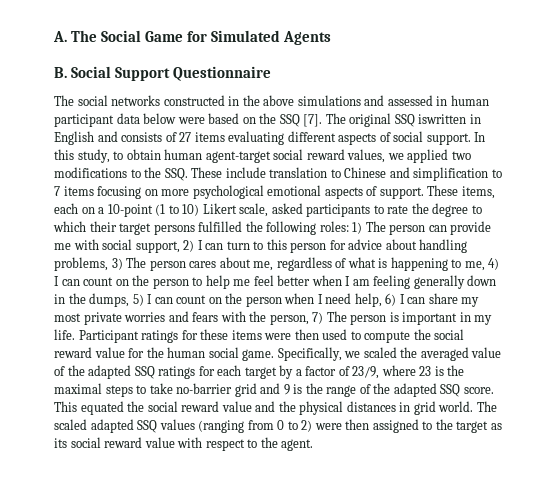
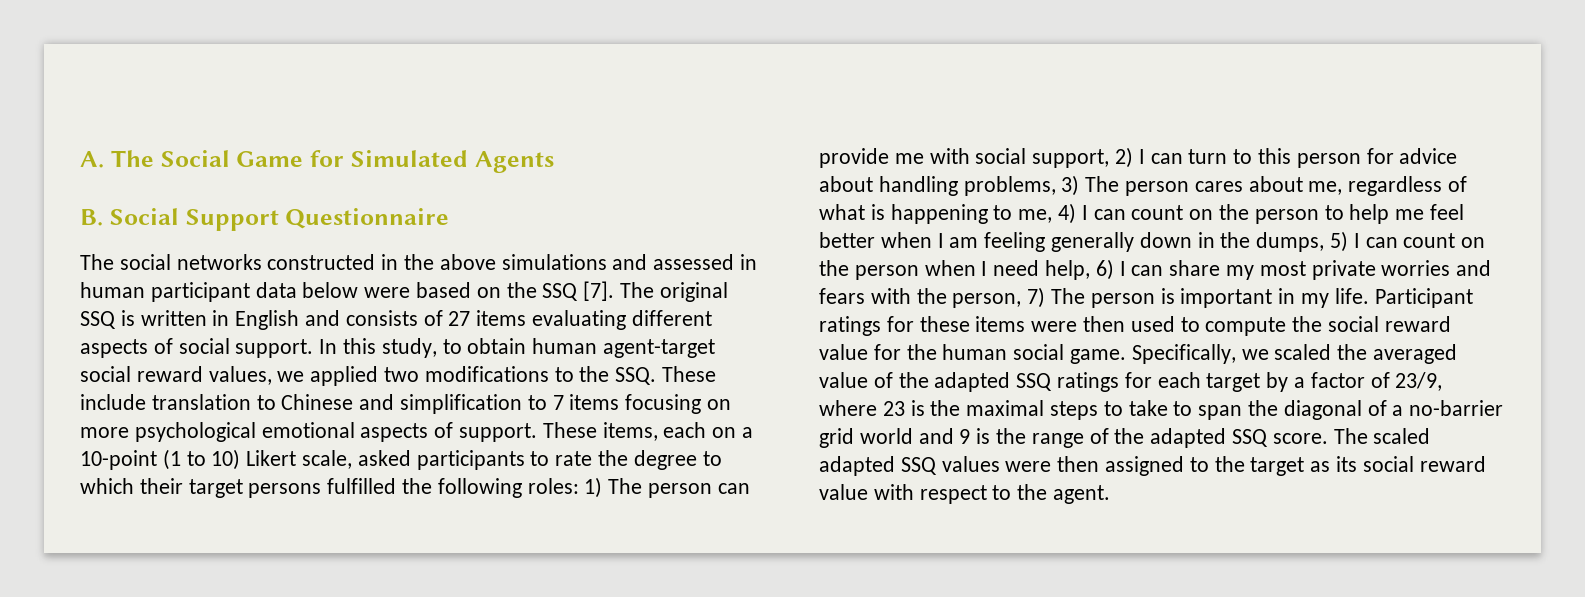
- The original SSQ iswritten in English and consists of 27 items evaluating different aspects of social support.
+ The original SSQ is written in English and consists of 27 items evaluating different aspects of social support.
- Specifically, we scaled the averaged value of the adapted SSQ ratings for each target by a factor of 23/9, where 23 is the maximal steps to take no-barrier grid and 9 is the range of the adapted SSQ score.
+ Specifically, we scaled the averaged value of the adapted SSQ ratings for each target by a factor of 23/9, where 23 is the maximal steps to take to span the diagonal of a no-barrier grid world and 9 is the range of the adapted SSQ score.
- This equated the social reward value and the physical distances in grid world.
- The scaled adapted SSQ values (ranging from 0 to 2) were then assigned to the target as its social reward value with respect to the agent.
+ The scaled adapted SSQ values were then assigned to the target as its social reward value with respect to the agent.

